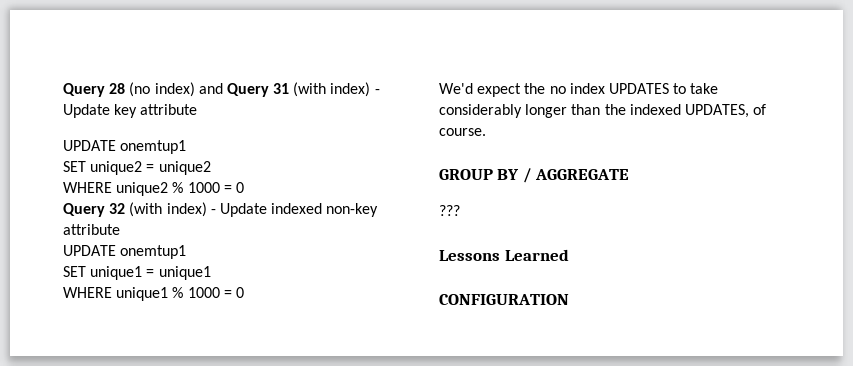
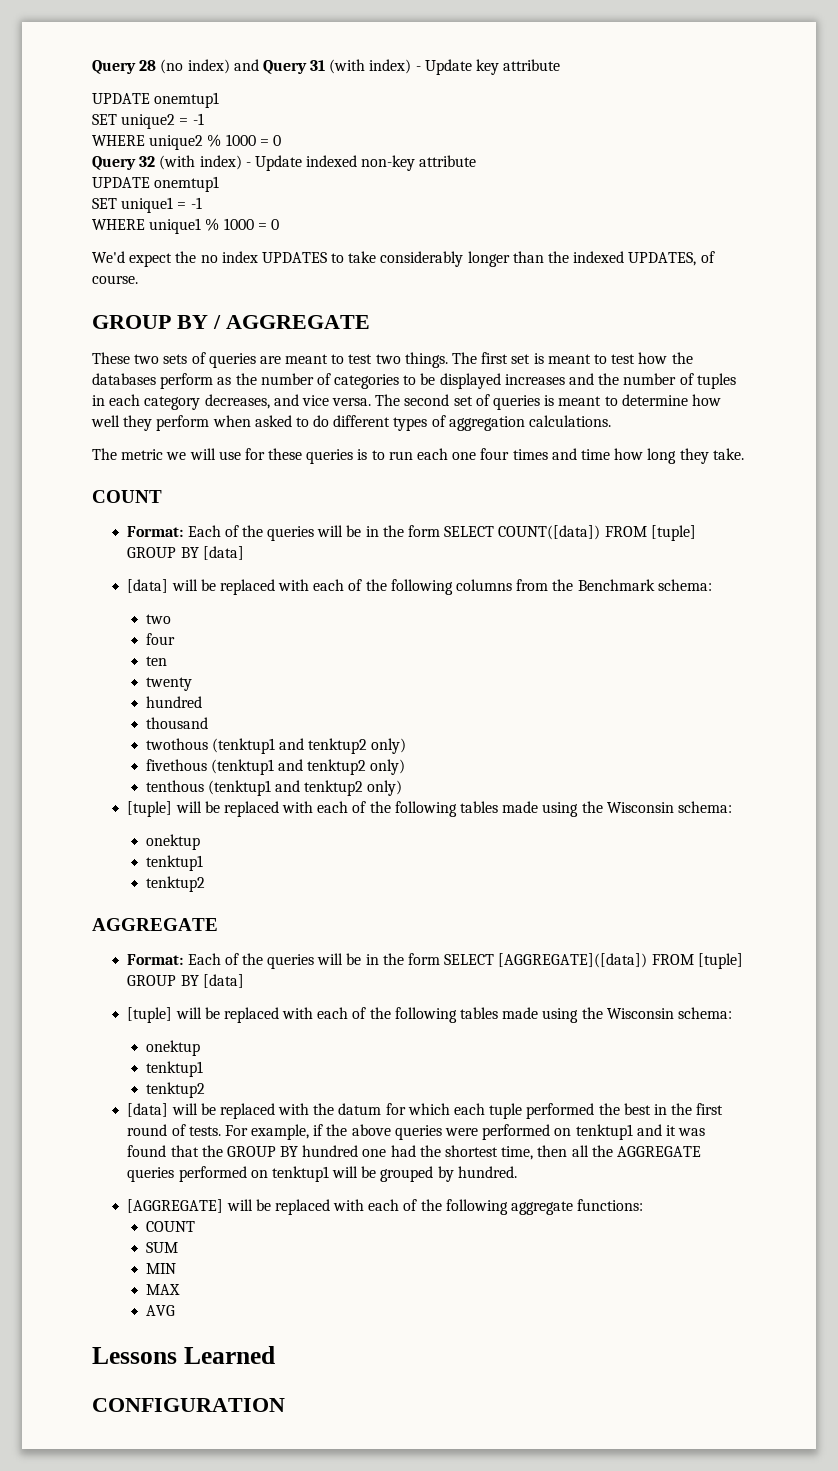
- SET unique2 = unique2
+ SET unique2 = -1
- SET unique1 = unique1
+ SET unique1 = -1
- ???
+ These two sets of queries are meant to test two things. The first set is meant to test how the databases perform as the number of categories to be displayed increases and the number of tuples in each category decreases, and vice versa. The second set of queries is meant to determine how well they perform when asked to do different types of aggregation calculations.
+ The metric we will use for these queries is to run each one four times and time how long they take.
+ COUNT
+ Format: Each of the queries will be in the form SELECT COUNT([data]) FROM [tuple] GROUP BY [data]
+ [data] will be replaced with each of the following columns from the Benchmark schema:
+ two
+ four
+ ten
+ twenty
+ hundred
+ thousand
+ twothous (tenktup1 and tenktup2 only)
+ fivethous (tenktup1 and tenktup2 only)
+ tenthous (tenktup1 and tenktup2 only)
+ [tuple] will be replaced with each of the following tables made using the Wisconsin schema:
+ onektup
+ tenktup1
+ tenktup2
+ AGGREGATE
+ Format: Each of the queries will be in the form SELECT [AGGREGATE]([data]) FROM [tuple] GROUP BY [data]
+ [tuple] will be replaced with each of the following tables made using the Wisconsin schema:
+ onektup
+ tenktup1
+ tenktup2
+ [data] will be replaced with the datum for which each tuple performed the best in the first round of tests. For example, if the above queries were performed on tenktup1 and it was found that the GROUP BY hundred one had the shortest time, then all the AGGREGATE queries performed on tenktup1 will be grouped by hundred.
+ [AGGREGATE] will be replaced with each of the following aggregate functions:
+ COUNT
+ SUM
+ MIN
+ MAX
+ AVG

